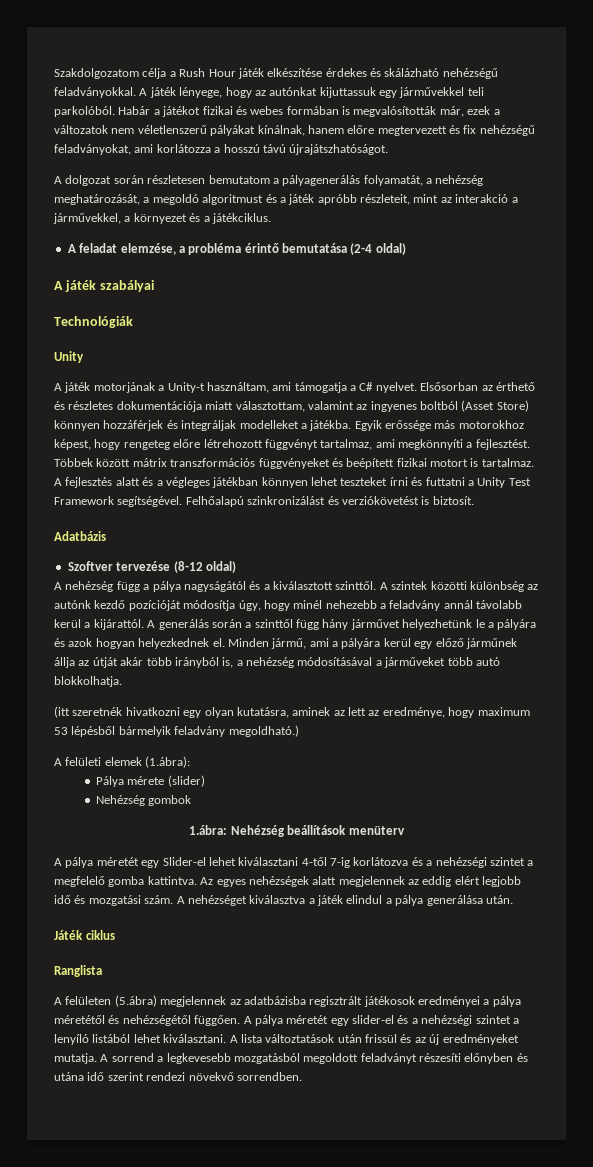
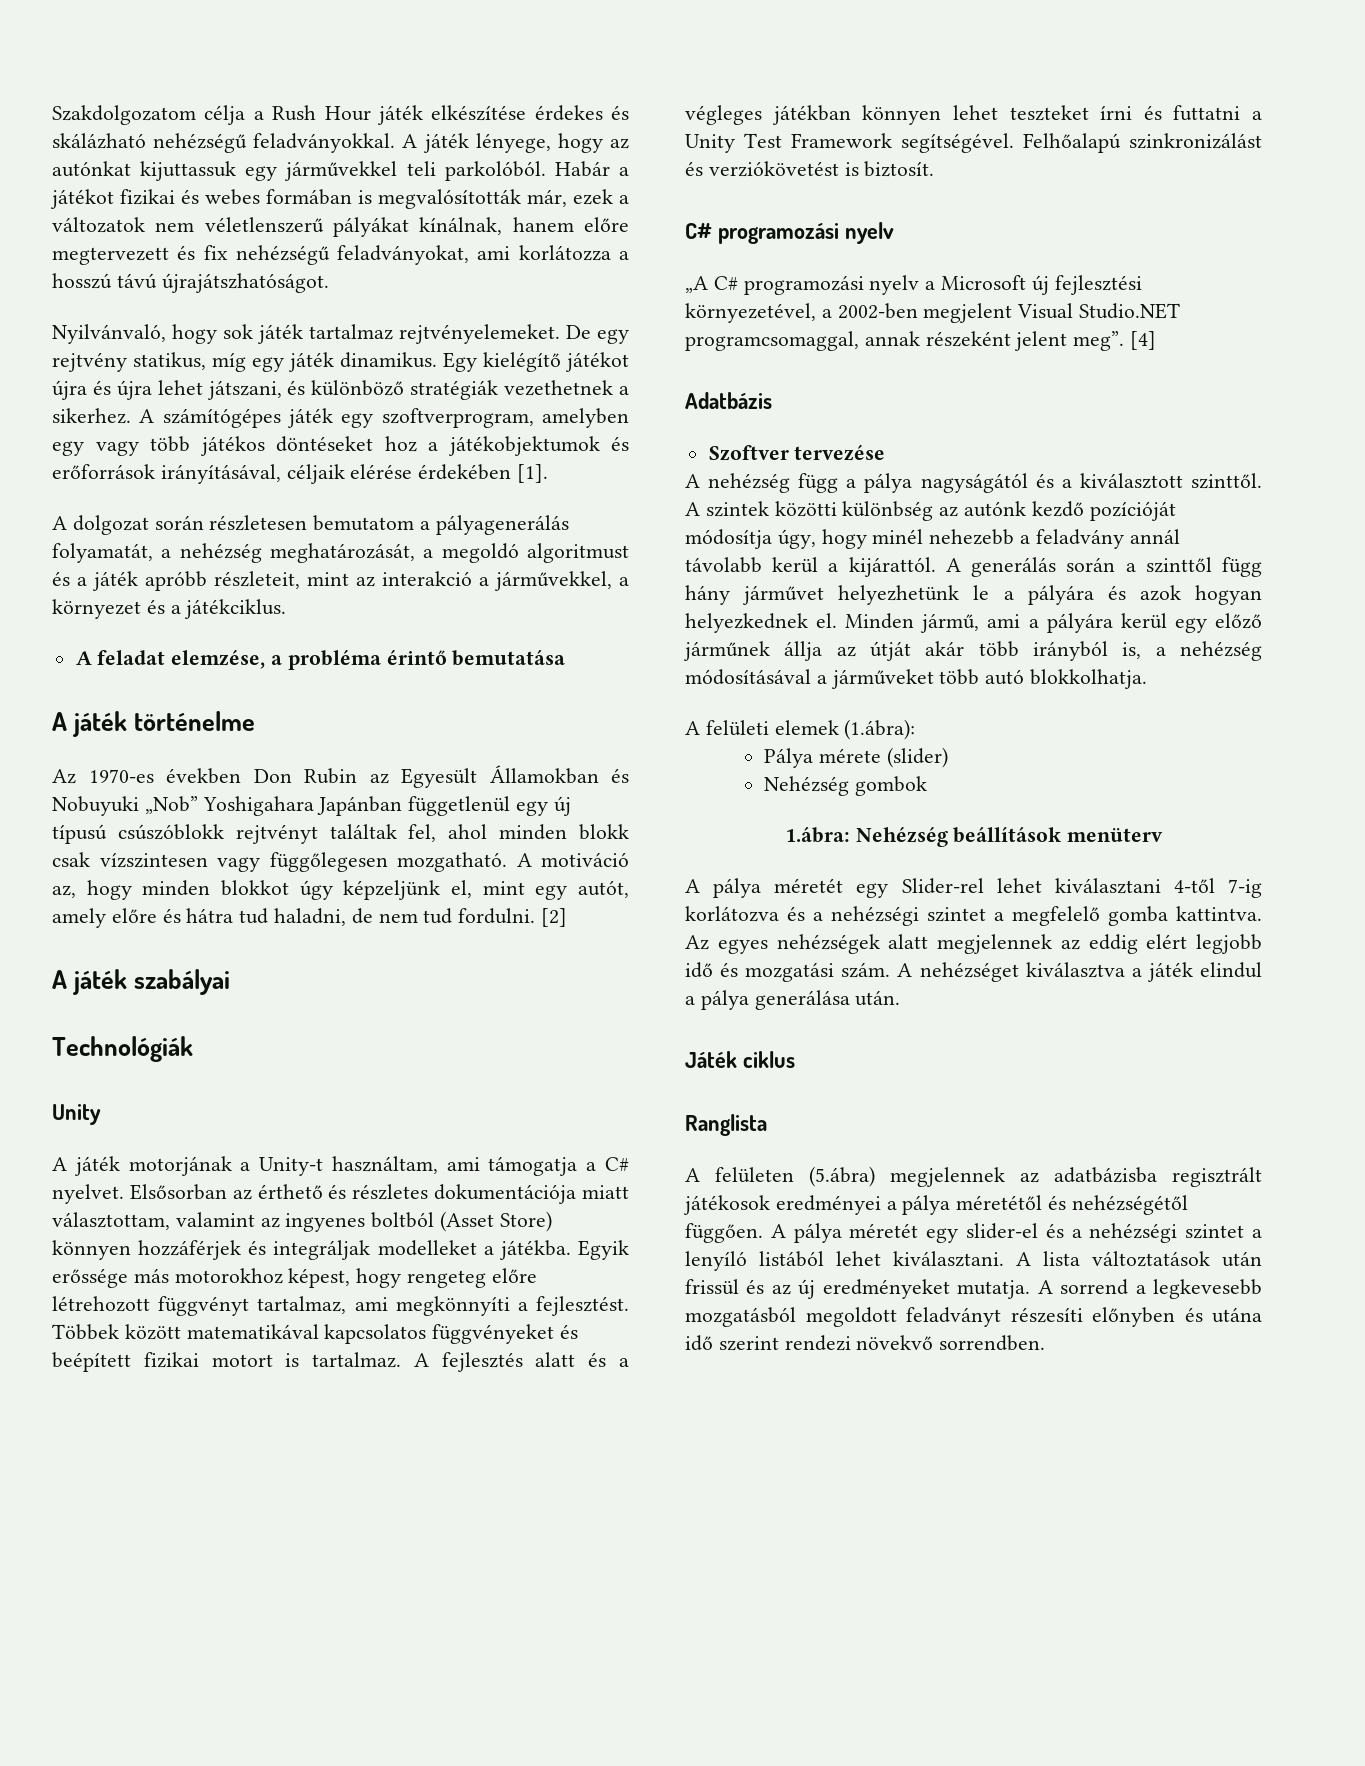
+ Nyilvánvaló, hogy sok játék tartalmaz rejtvényelemeket. De egy rejtvény statikus, míg egy játék dinamikus. Egy kielégítő játékot újra és újra lehet játszani, és különböző stratégiák vezethetnek a sikerhez. A számítógépes játék egy szoftverprogram, amelyben egy vagy több játékos döntéseket hoz a játékobjektumok és erőforrások irányításával, céljaik elérése érdekében [1].
- A feladat elemzése, a probléma érintő bemutatása (2-4 oldal)
+ A feladat elemzése, a probléma érintő bemutatása
+ A játék történelme
+ Az 1970-es években Don Rubin az Egyesült Államokban és Nobuyuki „Nob” Yoshigahara Japánban függetlenül egy új típusú csúszóblokk rejtvényt találtak fel, ahol minden blokk csak vízszintesen vagy függőlegesen mozgatható. A motiváció az, hogy minden blokkot úgy képzeljünk el, mint egy autót, amely előre és hátra tud haladni, de nem tud fordulni. [2]
- Többek között mátrix transzformációs függvényeket és beépített fizikai motort is tartalmaz.
+ Többek között matematikával kapcsolatos függvényeket és beépített fizikai motort is tartalmaz.
  Felhőalapú szinkronizálást és verziókövetést is biztosít.
+ C# programozási nyelv
+ „A C# programozási nyelv a Microsoft új fejlesztési környezetével, a 2002-ben megjelent Visual Studio.NET programcsomaggal, annak részeként jelent meg”. [4]
- Szoftver tervezése (8-12 oldal)
+ Szoftver tervezése
- (itt szeretnék hivatkozni egy olyan kutatásra, aminek az lett az eredménye, hogy maximum 53 lépésből bármelyik feladvány megoldható.)
- A pálya méretét egy Slider-el lehet kiválasztani 4-től 7-ig korlátozva és a nehézségi szintet a megfelelő gomba kattintva.
+ A pálya méretét egy Slider-rel lehet kiválasztani 4-től 7-ig korlátozva és a nehézségi szintet a megfelelő gomba kattintva.

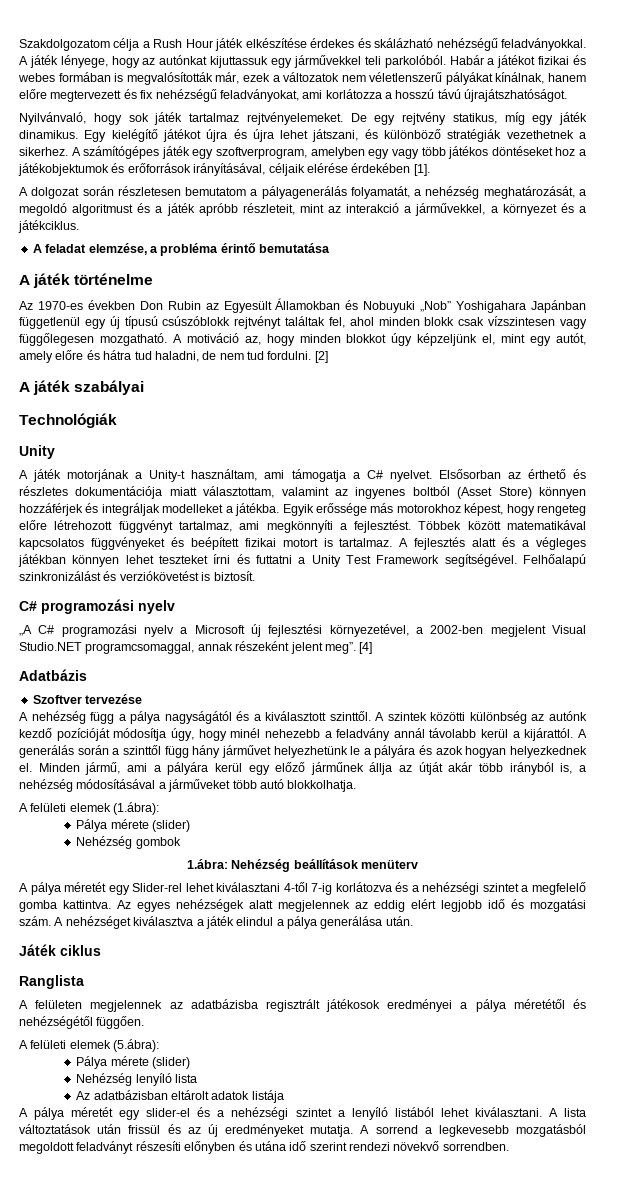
- A felületen (5.ábra) megjelennek az adatbázisba regisztrált játékosok eredményei a pálya méretétől és nehézségétől függően. A pálya méretét egy slider-el és a nehézségi szintet a lenyíló listából lehet kiválasztani.
+ A felületen megjelennek az adatbázisba regisztrált játékosok eredményei a pálya méretétől és nehézségétől függően.
+ A felületi elemek (5.ábra):
+ Pálya mérete (slider)
+ Nehézség lenyíló lista
+ Az adatbázisban eltárolt adatok listája
+ A pálya méretét egy slider-el és a nehézségi szintet a lenyíló listából lehet kiválasztani.

